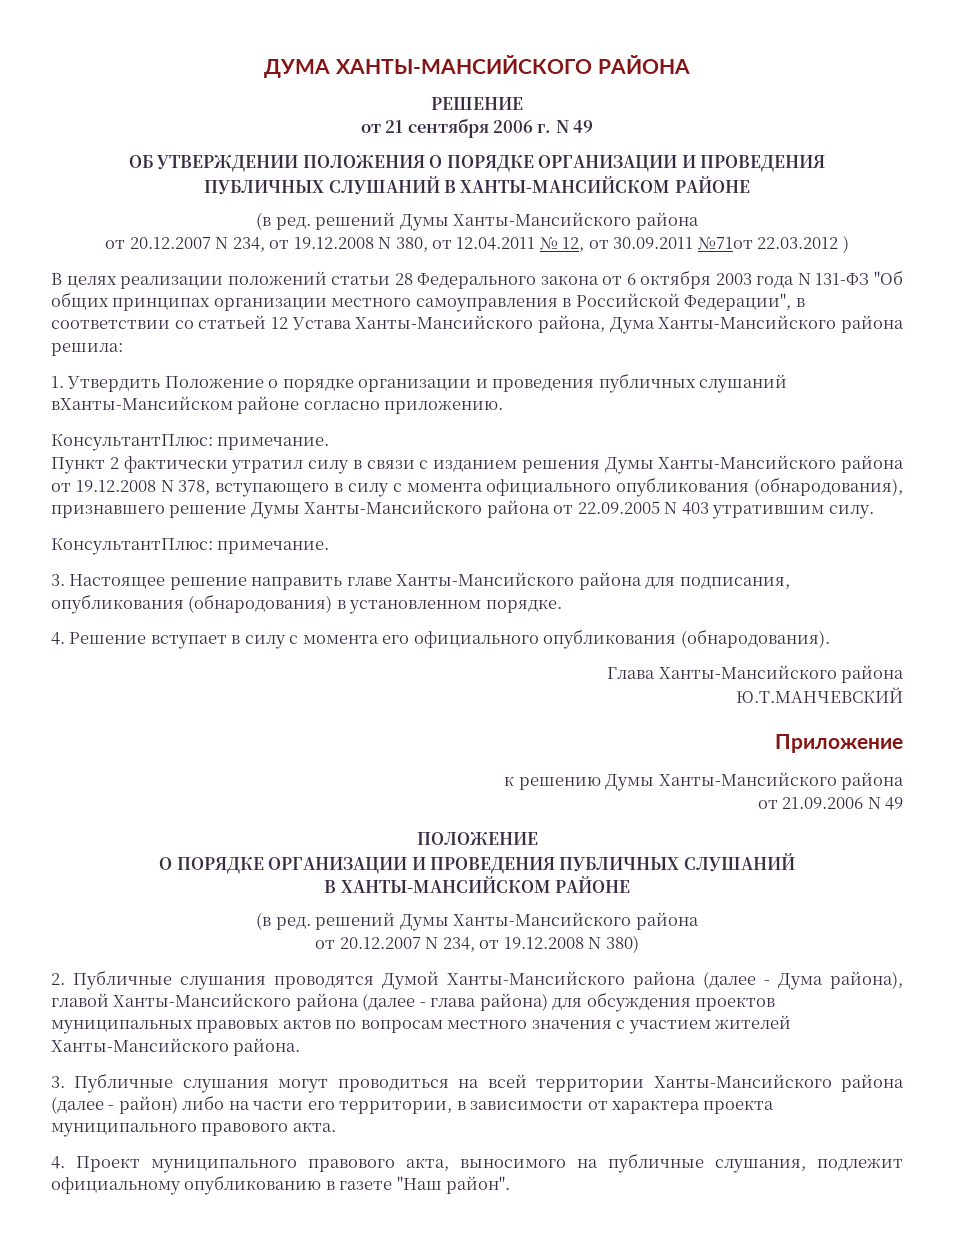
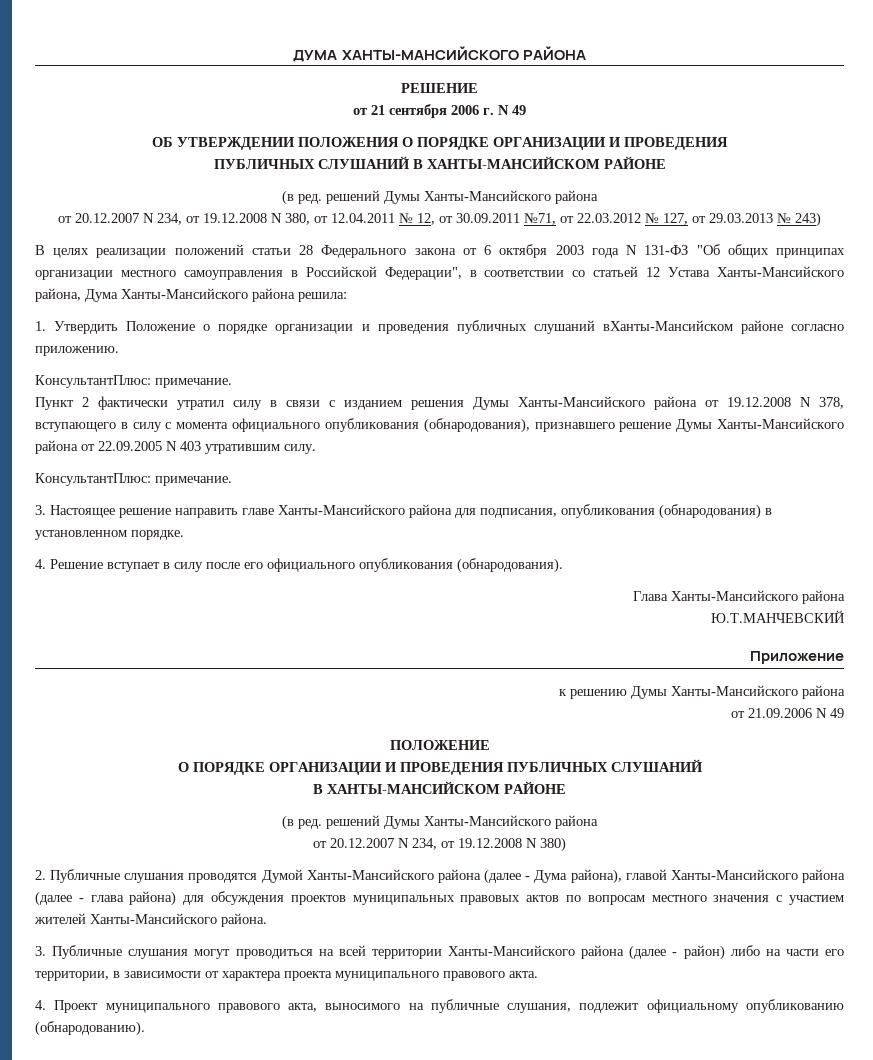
- от 20.12.2007 N 234, от 19.12.2008 N 380, от 12.04.2011 № 12, от 30.09.2011 №71от 22.03.2012 )
+ от 20.12.2007 N 234, от 19.12.2008 N 380, от 12.04.2011 № 12, от 30.09.2011 №71, от 22.03.2012 № 127, от 29.03.2013 № 243)
- 4. Решение вступает в силу с момента его официального опубликования (обнародования).
+ 4. Решение вступает в силу после его официального опубликования (обнародования).
- 4. Проект муниципального правового акта, выносимого на публичные слушания, подлежит официальному опубликованию в газете "Наш район".
+ 4. Проект муниципального правового акта, выносимого на публичные слушания, подлежит официальному опубликованию (обнародованию).

